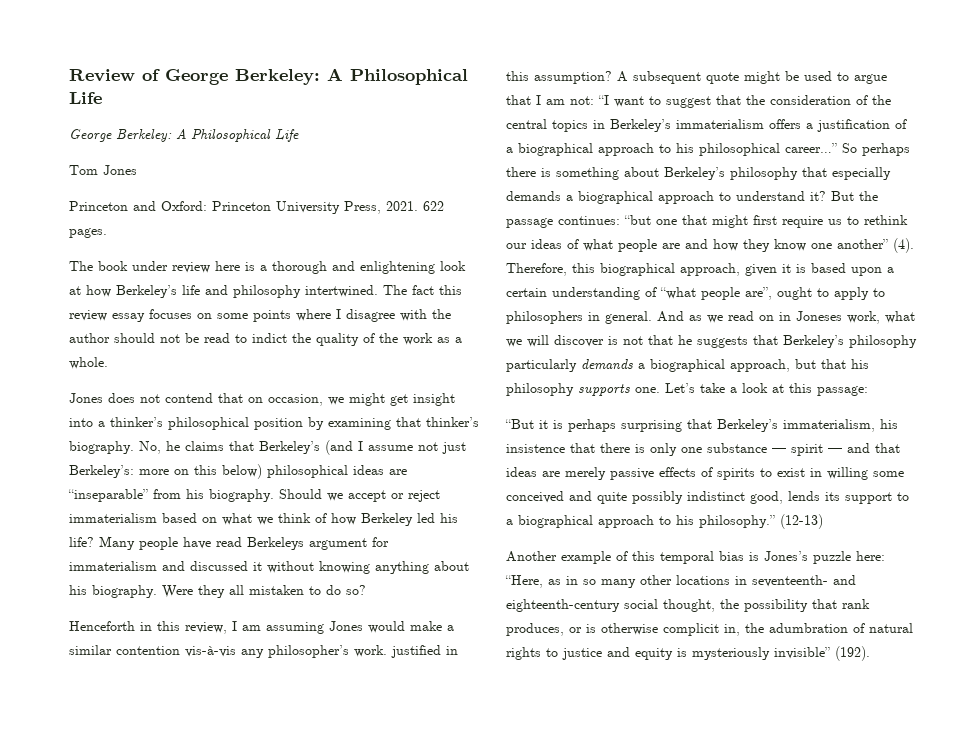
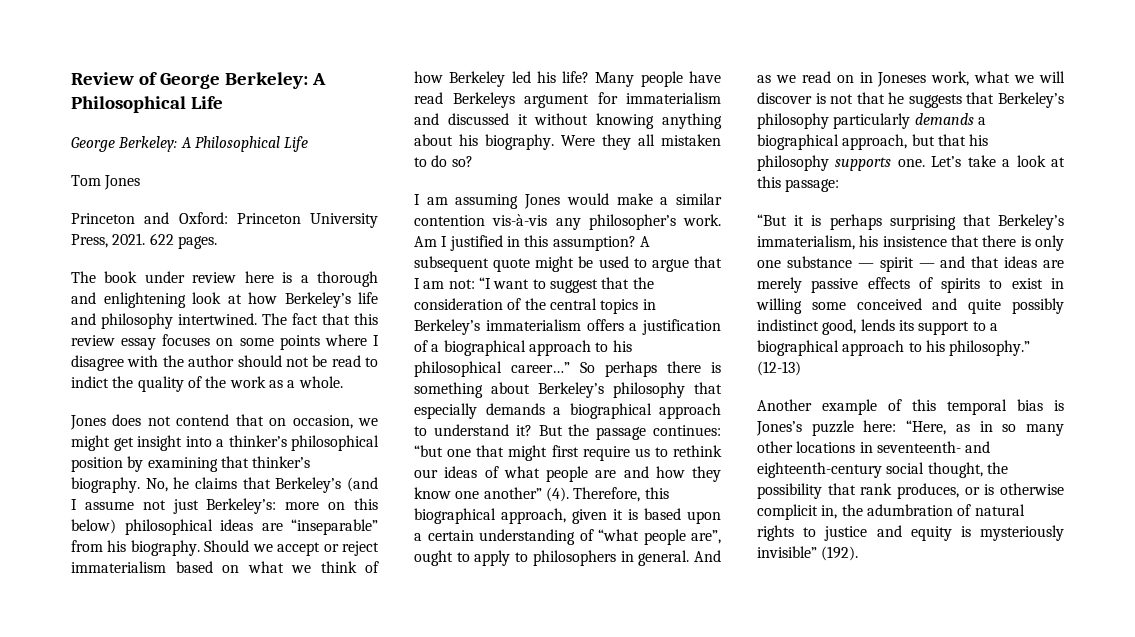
- The fact this review essay focuses on some points where I disagree with the author should not be read to indict the quality of the work as a whole.
+ The fact that this review essay focuses on some points where I disagree with the author should not be read to indict the quality of the work as a whole.
- Henceforth in this review, I am assuming Jones would make a similar contention vis-à-vis any philosopher’s work. justified in this assumption?
+ I am assuming Jones would make a similar contention vis-à-vis any philosopher’s work. Am I justified in this assumption?

